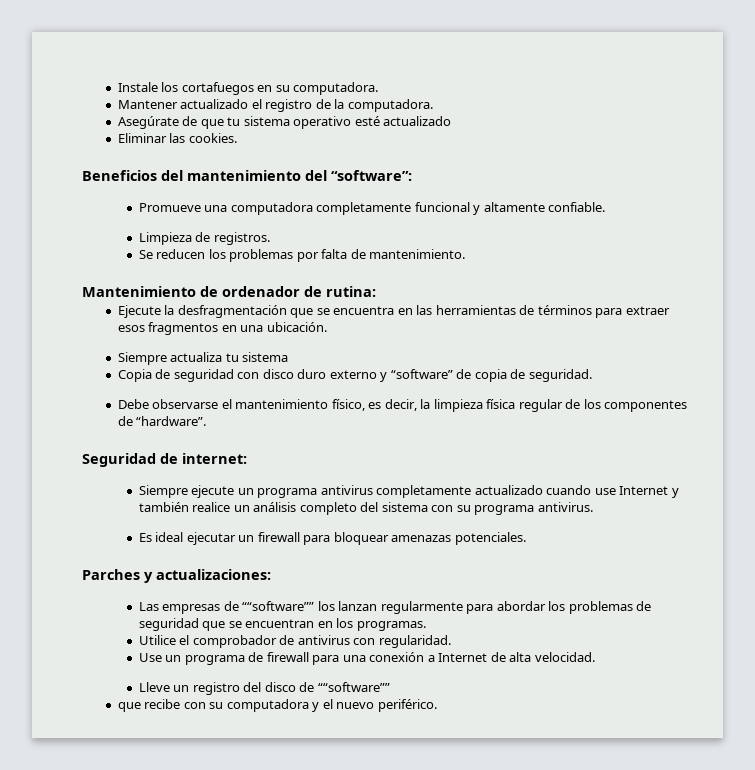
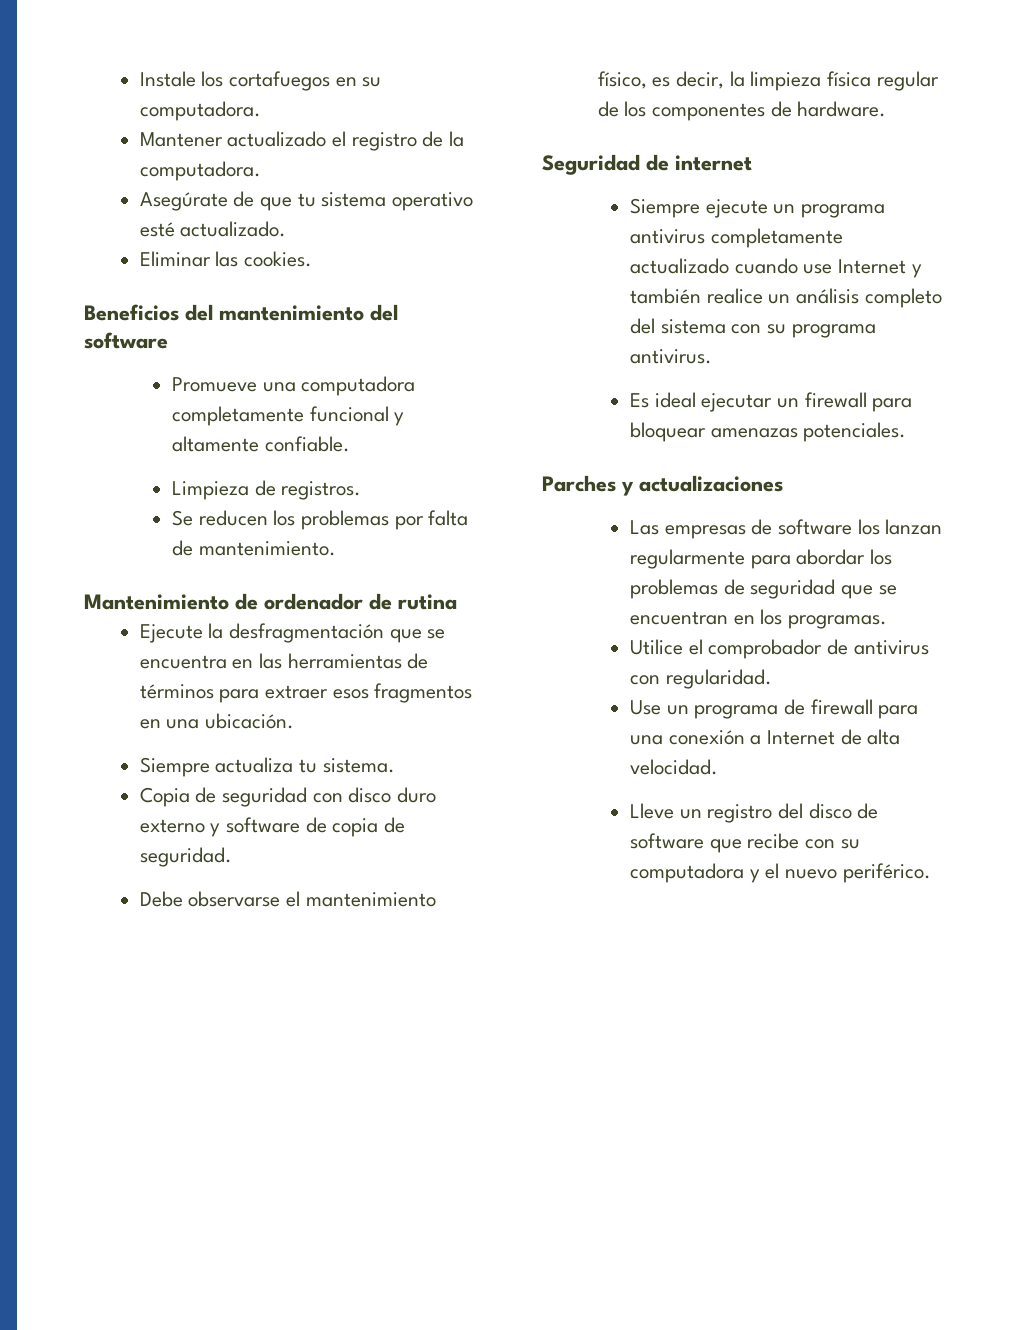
- Asegúrate de que tu sistema operativo esté actualizado
+ Asegúrate de que tu sistema operativo esté actualizado.
- Beneficios del mantenimiento del “software”:
+ Beneficios del mantenimiento del software
- Mantenimiento de ordenador de rutina:
+ Mantenimiento de ordenador de rutina
- Siempre actualiza tu sistema
+ Siempre actualiza tu sistema.
- Copia de seguridad con disco duro externo y “software” de copia de seguridad.
+ Copia de seguridad con disco duro externo y software de copia de seguridad.
- Debe observarse el mantenimiento físico, es decir, la limpieza física regular de los componentes de “hardware”.
+ Debe observarse el mantenimiento físico, es decir, la limpieza física regular de los componentes de hardware.
- Seguridad de internet:
+ Seguridad de internet
- Parches y actualizaciones:
+ Parches y actualizaciones
- Las empresas de ““software”” los lanzan regularmente para abordar los problemas de seguridad que se encuentran en los programas.
+ Las empresas de software los lanzan regularmente para abordar los problemas de seguridad que se encuentran en los programas.
- Lleve un registro del disco de ““software””
- que recibe con su computadora y el nuevo periférico.
+ Lleve un registro del disco de software que recibe con su computadora y el nuevo periférico.

